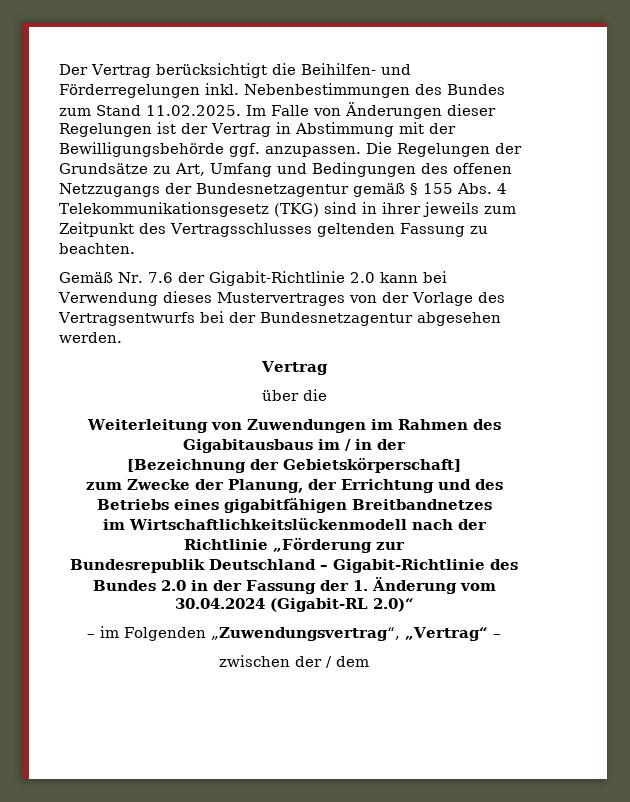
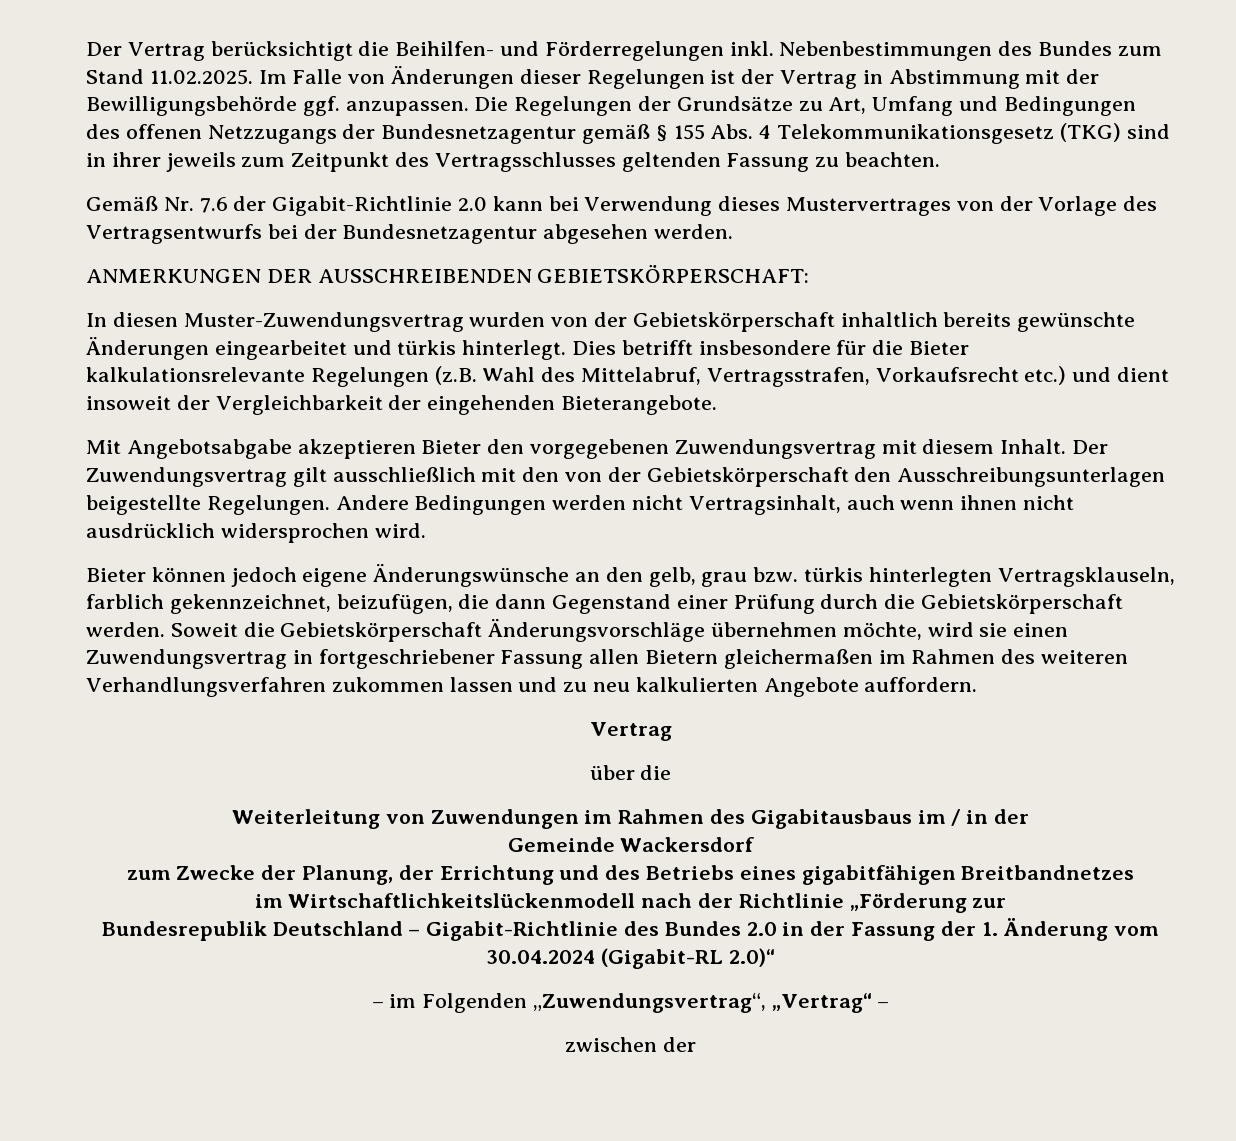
+ ANMERKUNGEN DER AUSSCHREIBENDEN GEBIETSKÖRPERSCHAFT:
+ In diesen Muster-Zuwendungsvertrag wurden von der Gebietskörperschaft inhaltlich bereits gewünschte Änderungen eingearbeitet und türkis hinterlegt. Dies betrifft insbesondere für die Bieter kalkulationsrelevante Regelungen (z.B. Wahl des Mittelabruf, Vertragsstrafen, Vorkaufsrecht etc.) und dient insoweit der Vergleichbarkeit der eingehenden Bieterangebote.
+ Mit Angebotsabgabe akzeptieren Bieter den vorgegebenen Zuwendungsvertrag mit diesem Inhalt. Der Zuwendungsvertrag gilt ausschließlich mit den von der Gebietskörperschaft den Ausschreibungsunterlagen beigestellte Regelungen. Andere Bedingungen werden nicht Vertragsinhalt, auch wenn ihnen nicht ausdrücklich widersprochen wird.
+ Bieter können jedoch eigene Änderungswünsche an den gelb, grau bzw. türkis hinterlegten Vertragsklauseln, farblich gekennzeichnet, beizufügen, die dann Gegenstand einer Prüfung durch die Gebietskörperschaft werden. Soweit die Gebietskörperschaft Änderungsvorschläge übernehmen möchte, wird sie einen Zuwendungsvertrag in fortgeschriebener Fassung allen Bietern gleichermaßen im Rahmen des weiteren Verhandlungsverfahren zukommen lassen und zu neu kalkulierten Angebote auffordern.
- [Bezeichnung der Gebietskörperschaft]
+ Gemeinde Wackersdorf
- zwischen der / dem
+ zwischen der

